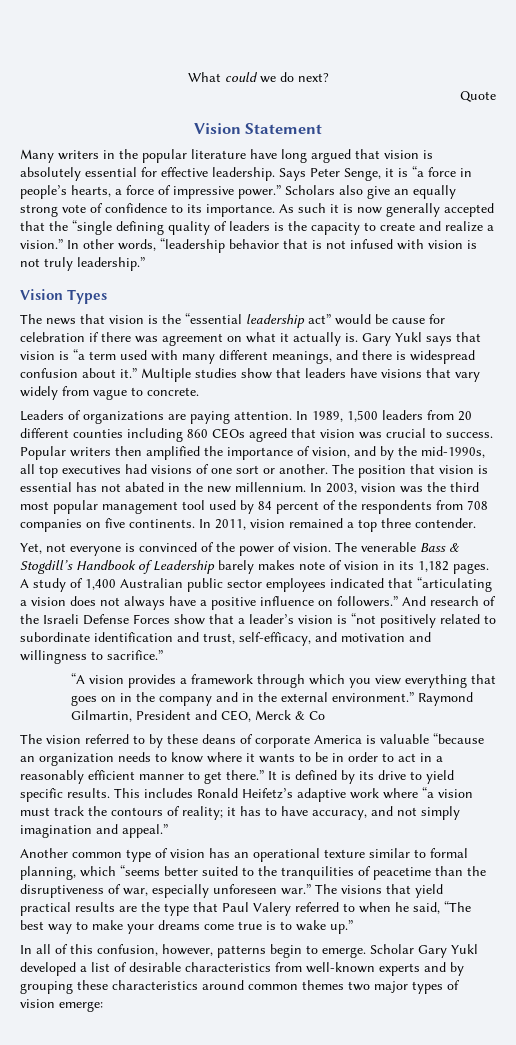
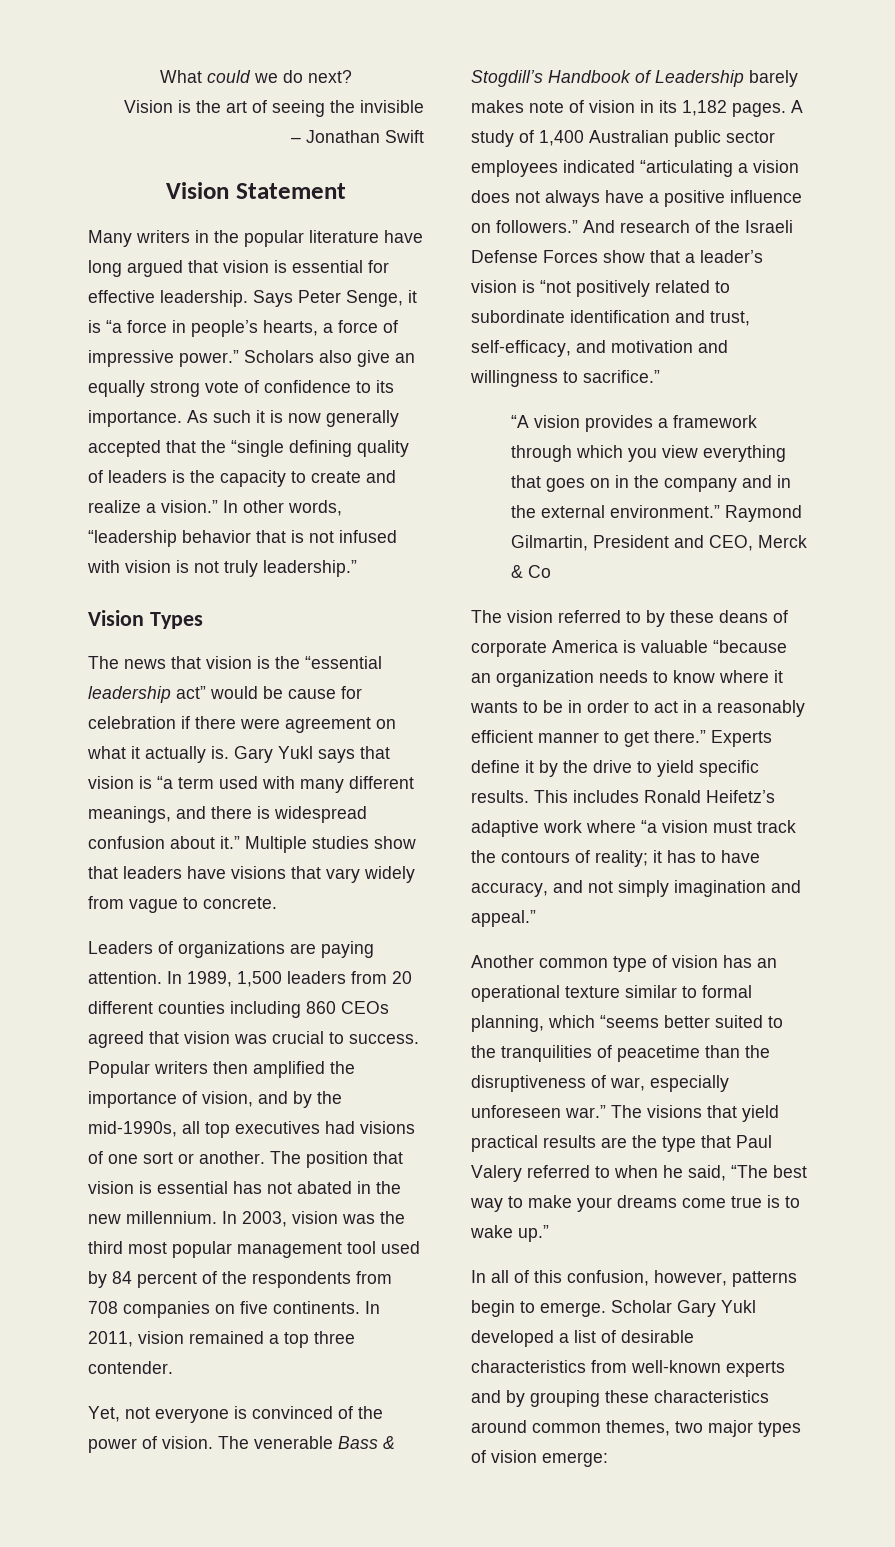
- Quote
+ Vision is the art of seeing the invisible
+ – Jonathan Swift
- Many writers in the popular literature have long argued that vision is absolutely essential for effective leadership.
+ Many writers in the popular literature have long argued that vision is essential for effective leadership.
- The news that vision is the “essential leadership act” would be cause for celebration if there was agreement on what it actually is.
+ The news that vision is the “essential leadership act” would be cause for celebration if there were agreement on what it actually is.
- A study of 1,400 Australian public sector employees indicated that “articulating a vision does not always have a positive influence on followers.”
+ A study of 1,400 Australian public sector employees indicated “articulating a vision does not always have a positive influence on followers.”
- It is defined by its drive to yield specific results.
+ Experts define it by the drive to yield specific results.
- Scholar Gary Yukl developed a list of desirable characteristics from well-known experts and by grouping these characteristics around common themes two major types of vision emerge:
+ Scholar Gary Yukl developed a list of desirable characteristics from well-known experts and by grouping these characteristics around common themes, two major types of vision emerge:

